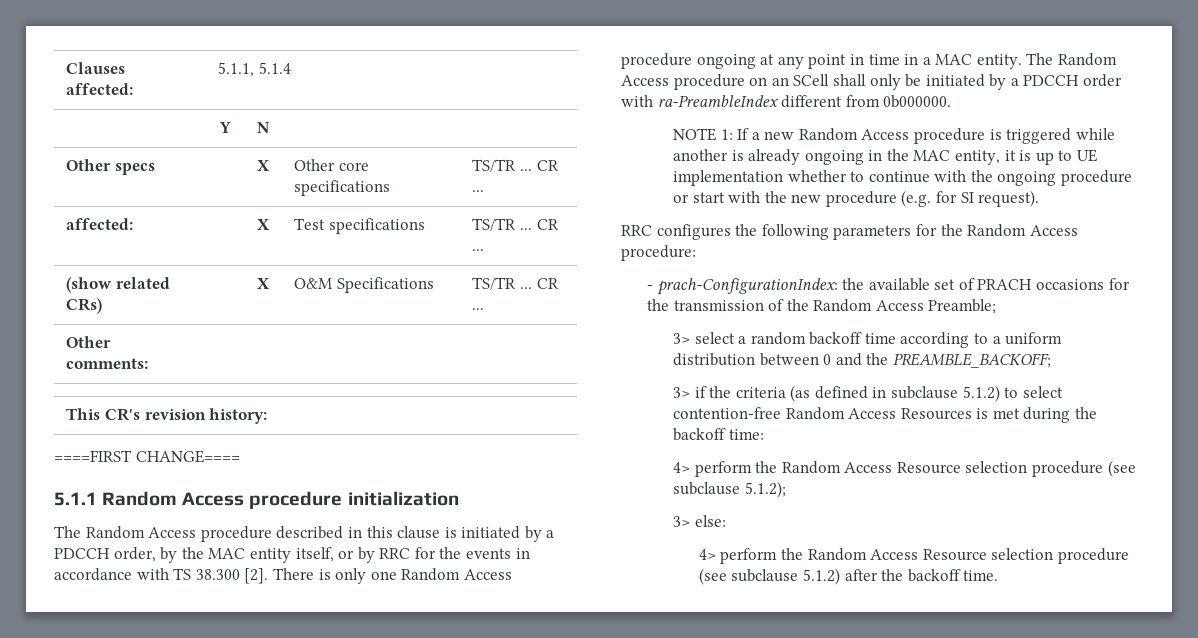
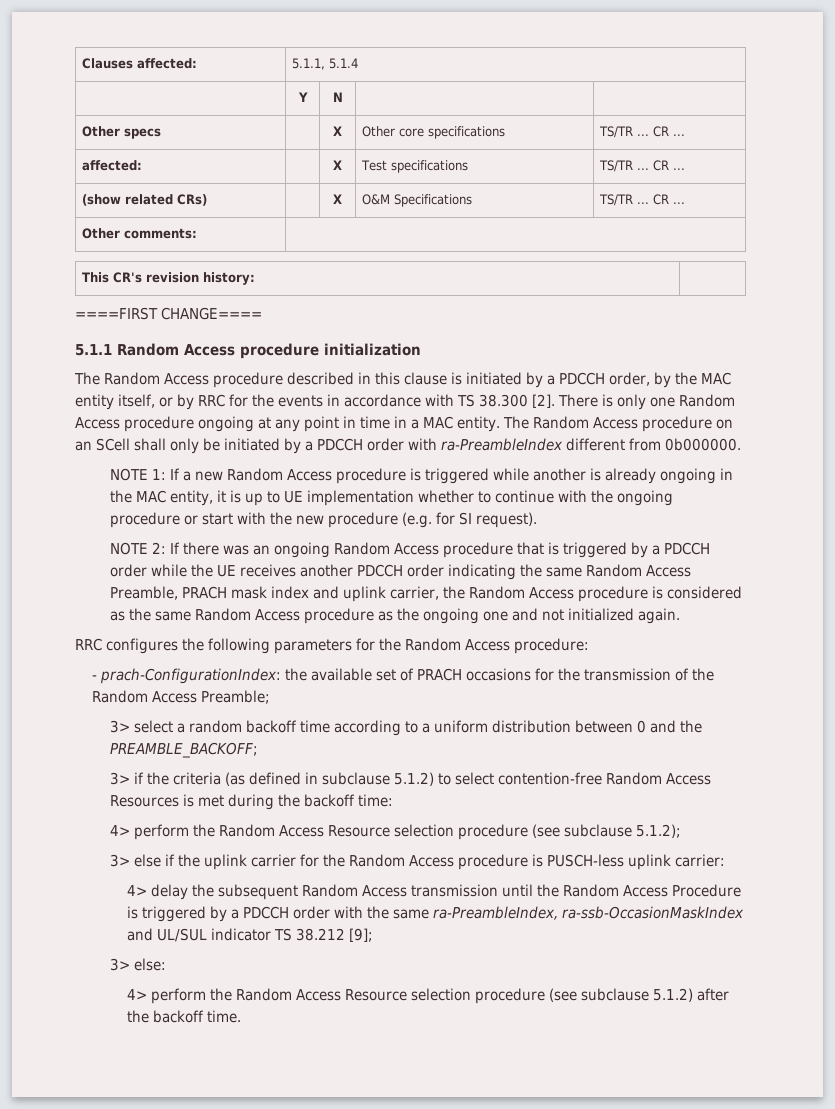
+ NOTE 2: If there was an ongoing Random Access procedure that is triggered by a PDCCH order while the UE receives another PDCCH order indicating the same Random Access Preamble, PRACH mask index and uplink carrier, the Random Access procedure is considered as the same Random Access procedure as the ongoing one and not initialized again.
+ 3> else if the uplink carrier for the Random Access procedure is PUSCH-less uplink carrier:
+ 4> delay the subsequent Random Access transmission until the Random Access Procedure is triggered by a PDCCH order with the same ra-PreambleIndex, ra-ssb-OccasionMaskIndex and UL/SUL indicator TS 38.212 [9];

